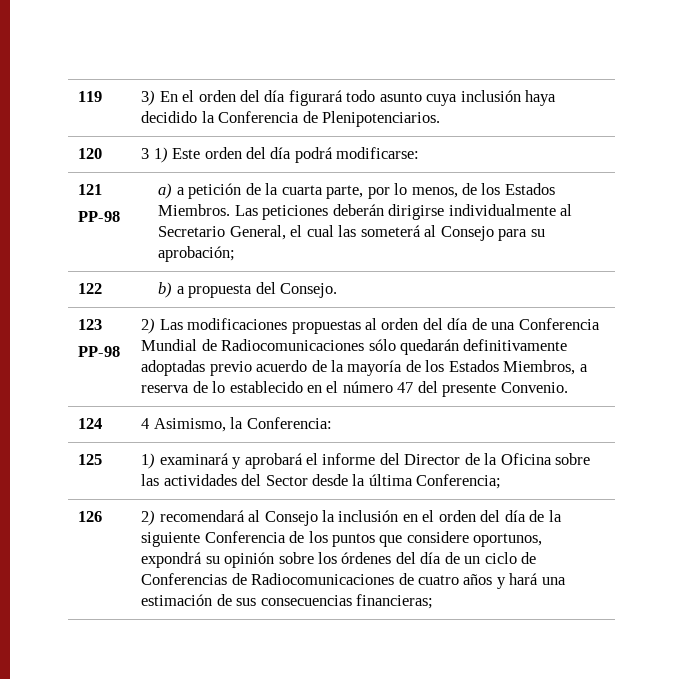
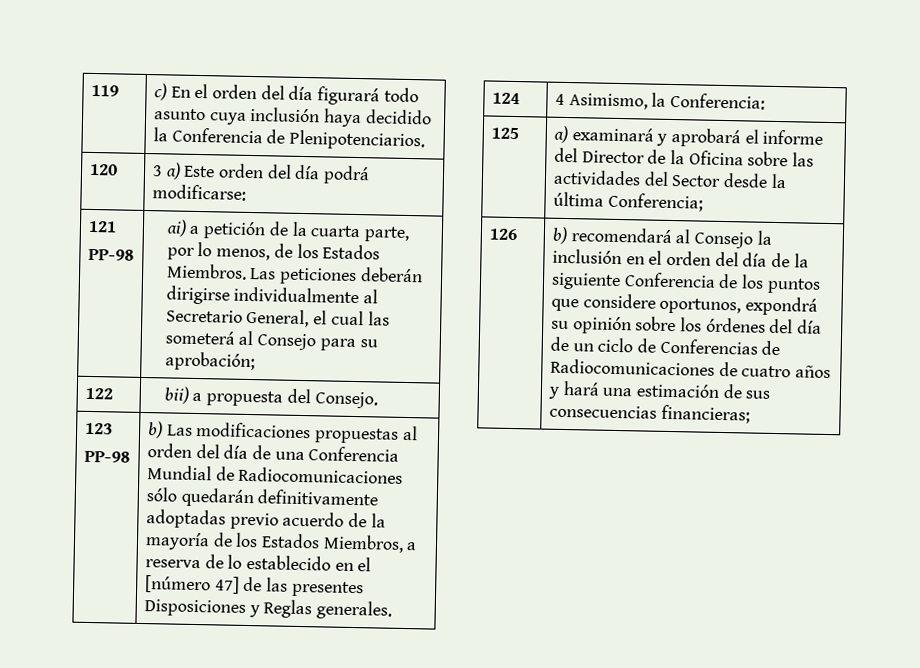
- 119 | 3) En el orden del día figurará todo asunto cuya inclusión haya decidido la Conferencia de Plenipotenciarios.
+ 119 | c) En el orden del día figurará todo asunto cuya inclusión haya decidido la Conferencia de Plenipotenciarios.
- 120 | 3 1) Este orden del día podrá modificarse:
+ 120 | 3 a) Este orden del día podrá modificarse:
  121
- PP-98 | a) a petición de la cuarta parte, por lo menos, de los Estados Miembros. Las peticiones deberán dirigirse individualmente al Secretario General, el cual las someterá al Consejo para su aprobación;
+ PP-98 | ai) a petición de la cuarta parte, por lo menos, de los Estados Miembros. Las peticiones deberán dirigirse individualmente al Secretario General, el cual las someterá al Consejo para su aprobación;
- 122 | b) a propuesta del Consejo.
+ 122 | bii) a propuesta del Consejo.
- 2) Las modificaciones propuestas al orden del día de una Conferencia Mundial de Radiocomunicaciones sólo quedarán definitivamente adoptadas previo acuerdo de la mayoría de los Estados Miembros, a reserva de lo establecido en el número 47 del presente Convenio.
+ b) Las modificaciones propuestas al orden del día de una Conferencia Mundial de Radiocomunicaciones sólo quedarán definitivamente adoptadas previo acuerdo de la mayoría de los Estados Miembros, a reserva de lo establecido en el [número 47] de las presentes Disposiciones y Reglas generales.
- 125 | 1) examinará y aprobará el informe del Director de la Oficina sobre las actividades del Sector desde la última Conferencia;
+ 125 | a) examinará y aprobará el informe del Director de la Oficina sobre las actividades del Sector desde la última Conferencia;
- 2) recomendará al Consejo la inclusión en el orden del día de la siguiente Conferencia de los puntos que considere oportunos, expondrá su opinión sobre los órdenes del día de un ciclo de Conferencias de Radiocomunicaciones de cuatro años y hará una estimación de sus consecuencias financieras;
+ b) recomendará al Consejo la inclusión en el orden del día de la siguiente Conferencia de los puntos que considere oportunos, expondrá su opinión sobre los órdenes del día de un ciclo de Conferencias de Radiocomunicaciones de cuatro años y hará una estimación de sus consecuencias financieras;

